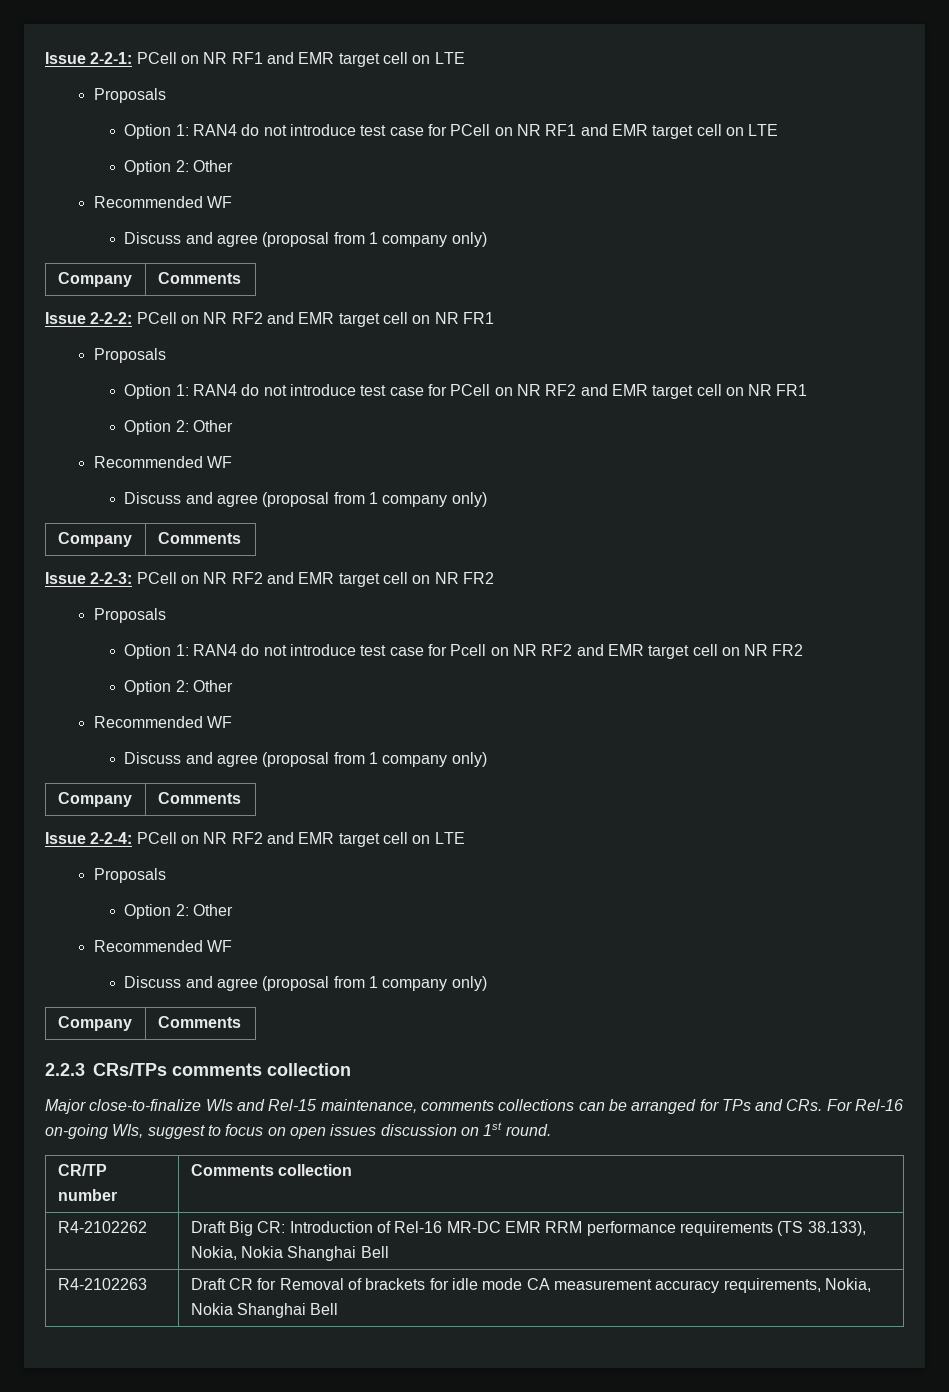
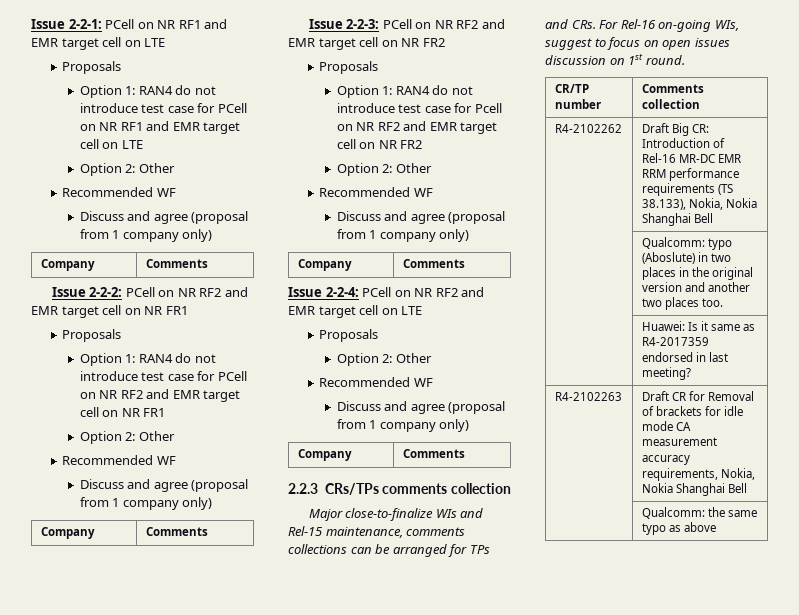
+ | Qualcomm: typo (Aboslute) in two places in the original version and another two places too.
+ | Huawei: Is it same as R4-2017359 endorsed in last meeting?
+ | Qualcomm: the same typo as above

